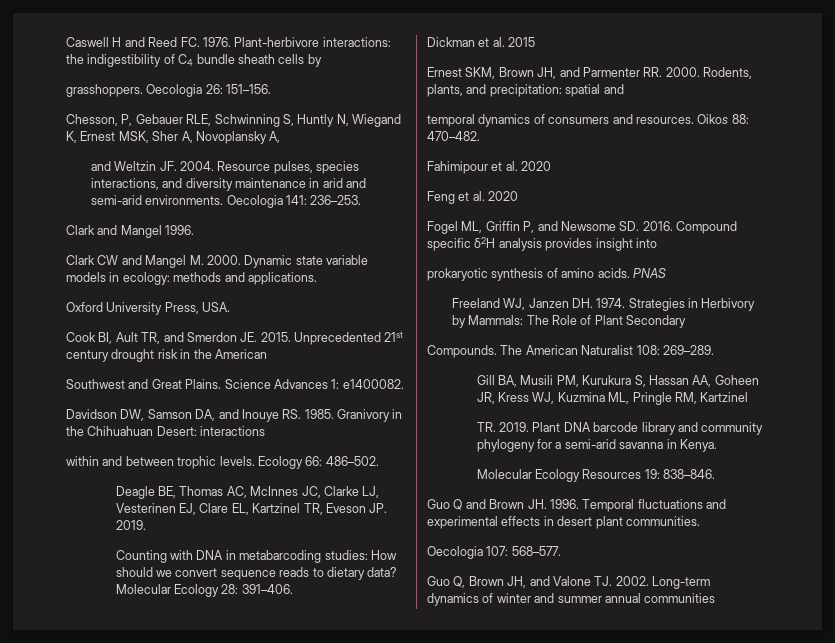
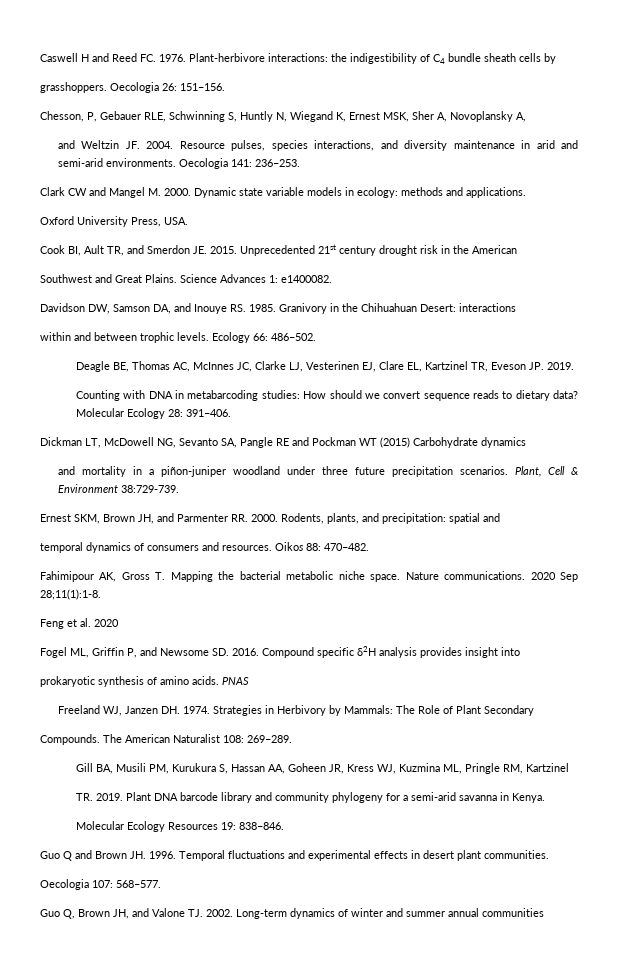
- Clark and Mangel 1996.
- Dickman et al. 2015
+ Dickman LT, McDowell NG, Sevanto SA, Pangle RE and Pockman WT (2015) Carbohydrate dynamics
+ and mortality in a piñon‐juniper woodland under three future precipitation scenarios. Plant, Cell & Environment 38:729-739.
- Fahimipour et al. 2020
+ Fahimipour AK, Gross T. Mapping the bacterial metabolic niche space. Nature communications. 2020 Sep 28;11(1):1-8.

